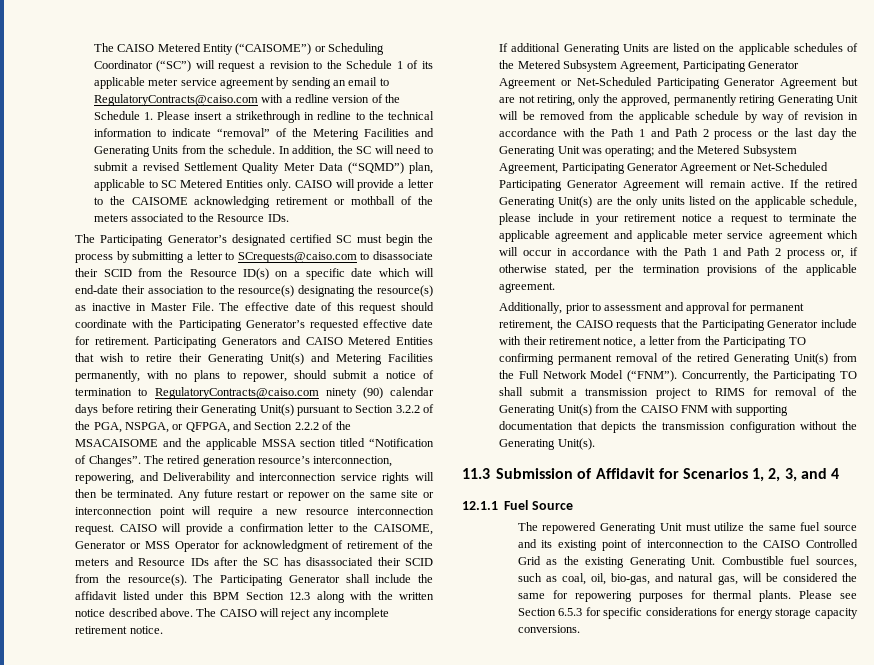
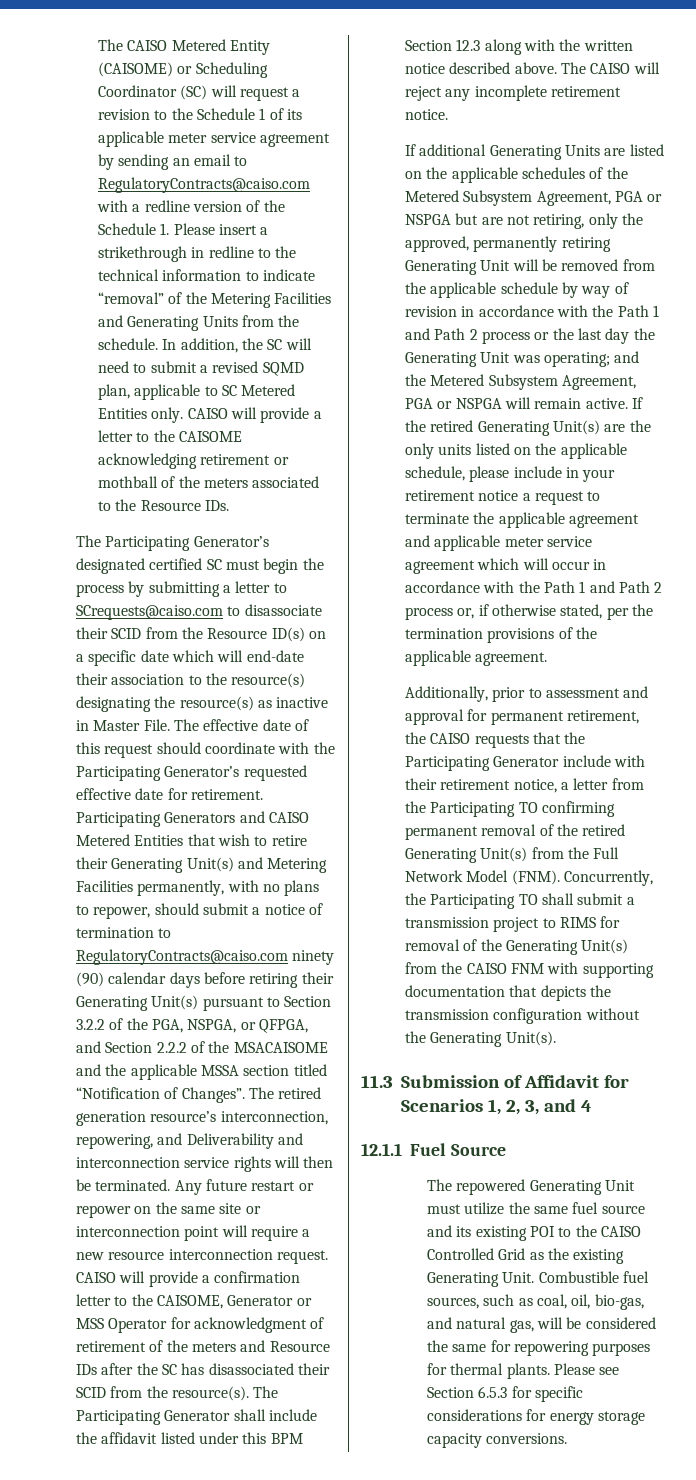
- The CAISO Metered Entity (“CAISOME”) or Scheduling Coordinator (“SC”) will request a revision to the Schedule 1 of its applicable meter service agreement by sending an email to RegulatoryContracts@caiso.com with a redline version of the Schedule 1. Please insert a strikethrough in redline to the technical information to indicate “removal” of the Metering Facilities and Generating Units from the schedule.
+ The CAISO Metered Entity (CAISOME) or Scheduling Coordinator (SC) will request a revision to the Schedule 1 of its applicable meter service agreement by sending an email to RegulatoryContracts@caiso.com with a redline version of the Schedule 1. Please insert a strikethrough in redline to the technical information to indicate “removal” of the Metering Facilities and Generating Units from the schedule.
- In addition, the SC will need to submit a revised Settlement Quality Meter Data (“SQMD”) plan, applicable to SC Metered Entities only.
+ In addition, the SC will need to submit a revised SQMD plan, applicable to SC Metered Entities only.
- If additional Generating Units are listed on the applicable schedules of the Metered Subsystem Agreement, Participating Generator Agreement or Net-Scheduled Participating Generator Agreement but are not retiring, only the approved, permanently retiring Generating Unit will be removed from the applicable schedule by way of revision in accordance with the Path 1 and Path 2 process or the last day the Generating Unit was operating;
+ If additional Generating Units are listed on the applicable schedules of the Metered Subsystem Agreement, PGA or NSPGA but are not retiring, only the approved, permanently retiring Generating Unit will be removed from the applicable schedule by way of revision in accordance with the Path 1 and Path 2 process or the last day the Generating Unit was operating;
- and the Metered Subsystem Agreement, Participating Generator Agreement or Net-Scheduled Participating Generator Agreement will remain active.
+ and the Metered Subsystem Agreement, PGA or NSPGA will remain active.
- Additionally, prior to assessment and approval for permanent retirement, the CAISO requests that the Participating Generator include with their retirement notice, a letter from the Participating TO confirming permanent removal of the retired Generating Unit(s) from the Full Network Model (“FNM”).
+ Additionally, prior to assessment and approval for permanent retirement, the CAISO requests that the Participating Generator include with their retirement notice, a letter from the Participating TO confirming permanent removal of the retired Generating Unit(s) from the Full Network Model (FNM).
- The repowered Generating Unit must utilize the same fuel source and its existing point of interconnection to the CAISO Controlled Grid as the existing Generating Unit.
+ The repowered Generating Unit must utilize the same fuel source and its existing POI to the CAISO Controlled Grid as the existing Generating Unit.

